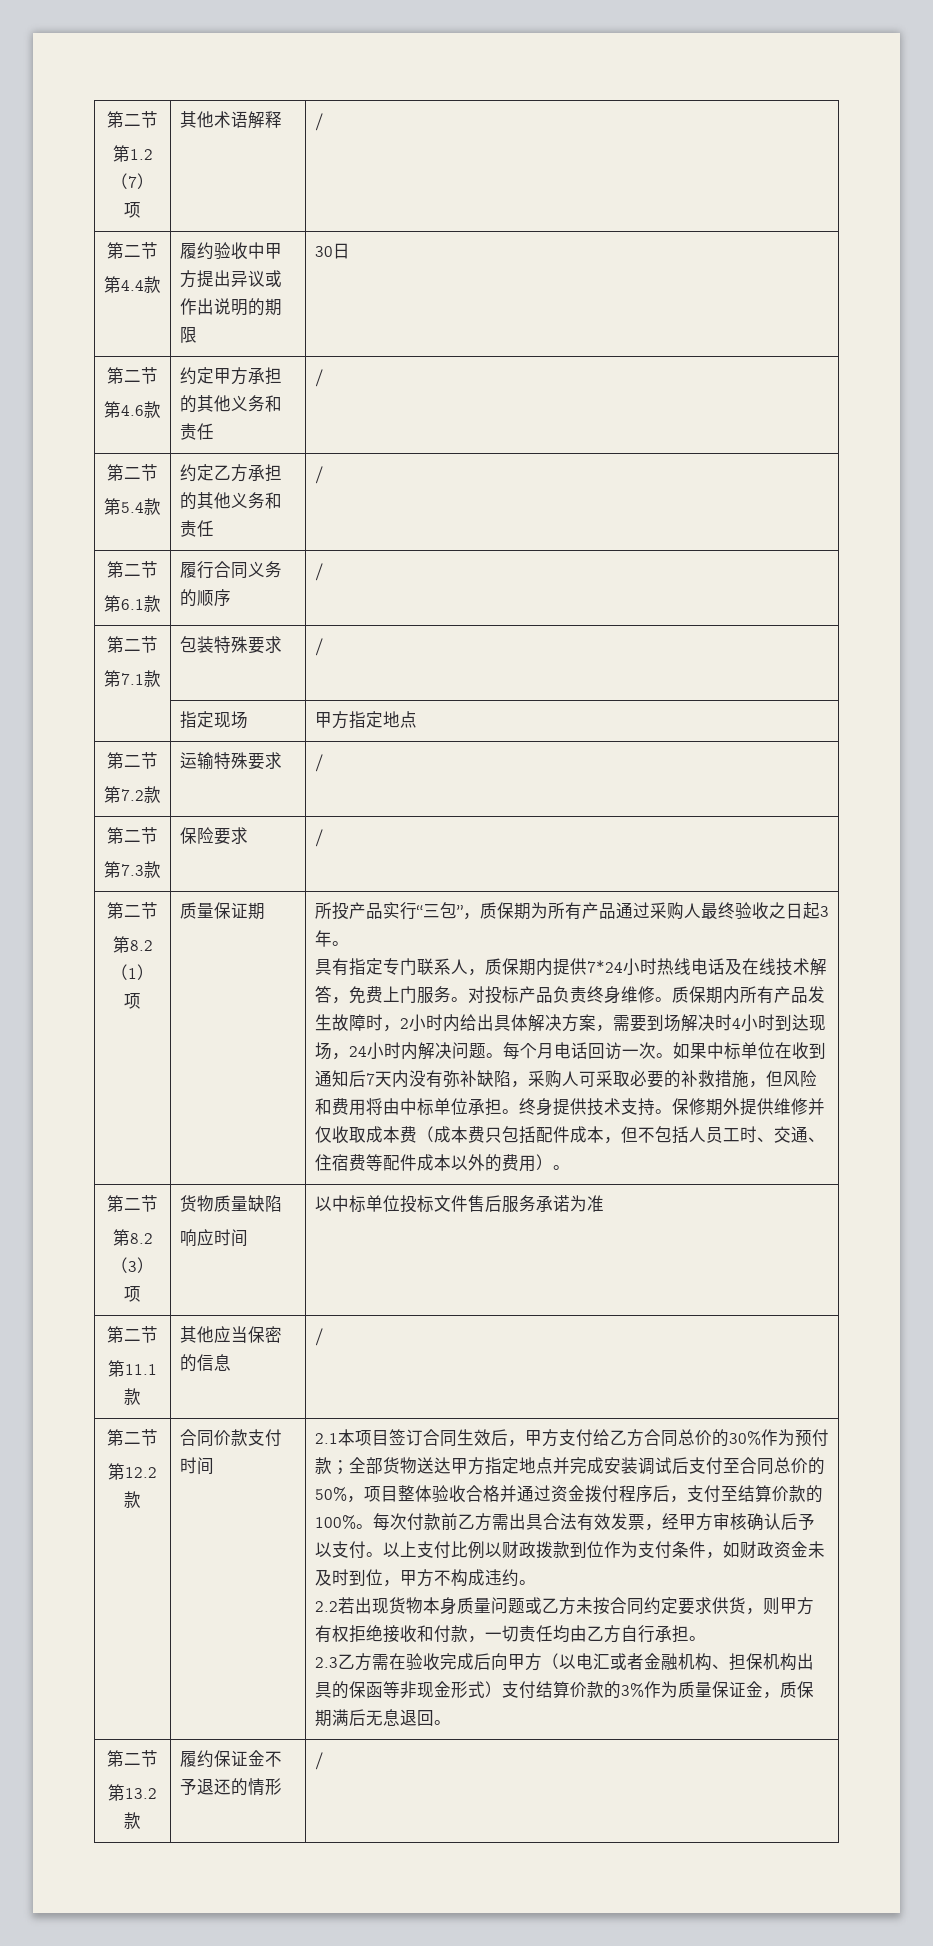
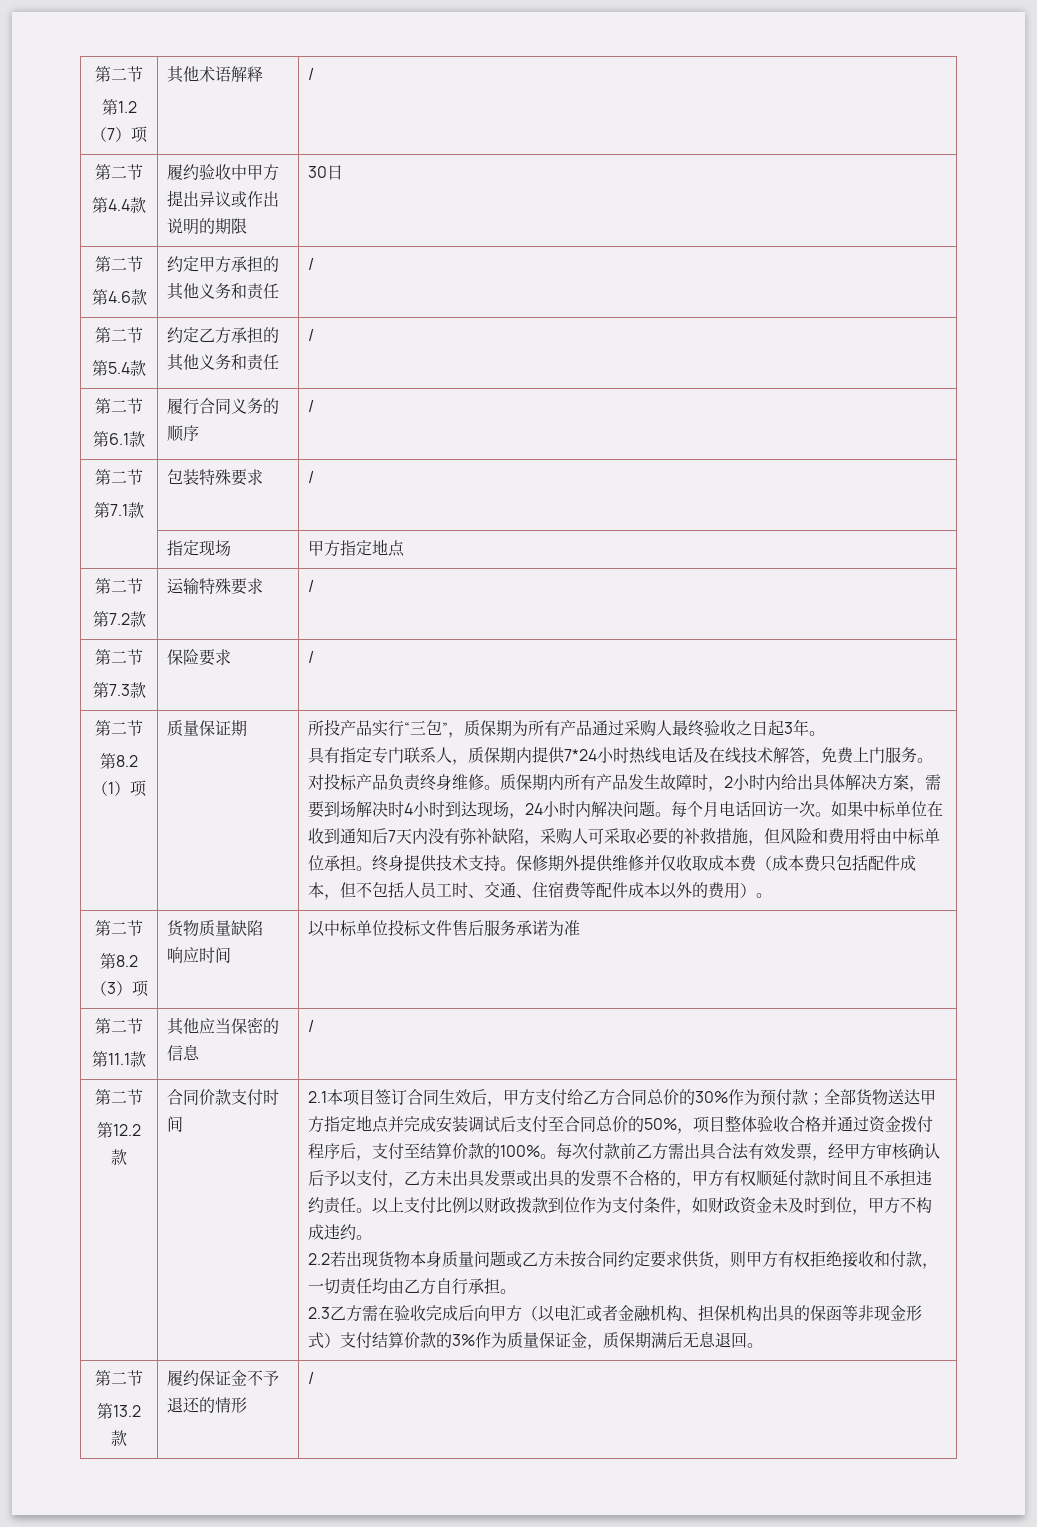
- 每次付款前乙方需出具合法有效发票，经甲方审核确认后予以支付。
+ 每次付款前乙方需出具合法有效发票，经甲方审核确认后予以支付，乙方未出具发票或出具的发票不合格的，甲方有权顺延付款时间且不承担违约责任。

